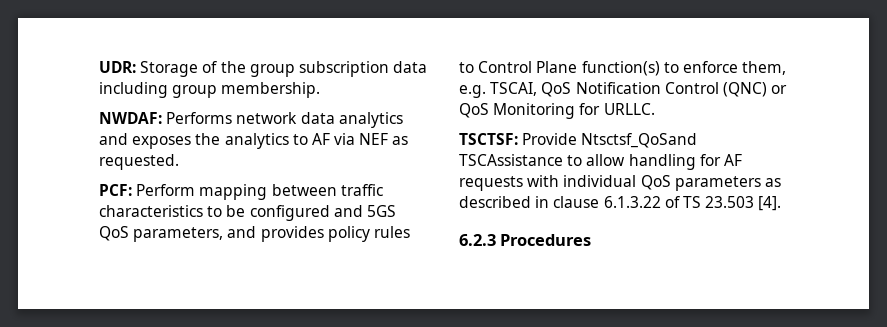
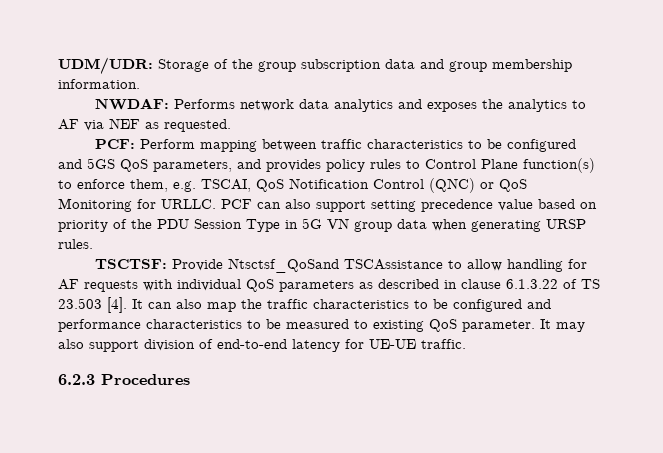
- UDR: Storage of the group subscription data including group membership.
+ UDM/UDR: Storage of the group subscription data and group membership information.
+ PCF can also support setting precedence value based on priority of the PDU Session Type in 5G VN group data when generating URSP rules.
+ It can also map the traffic characteristics to be configured and performance characteristics to be measured to existing QoS parameter. It may also support division of end-to-end latency for UE-UE traffic.

